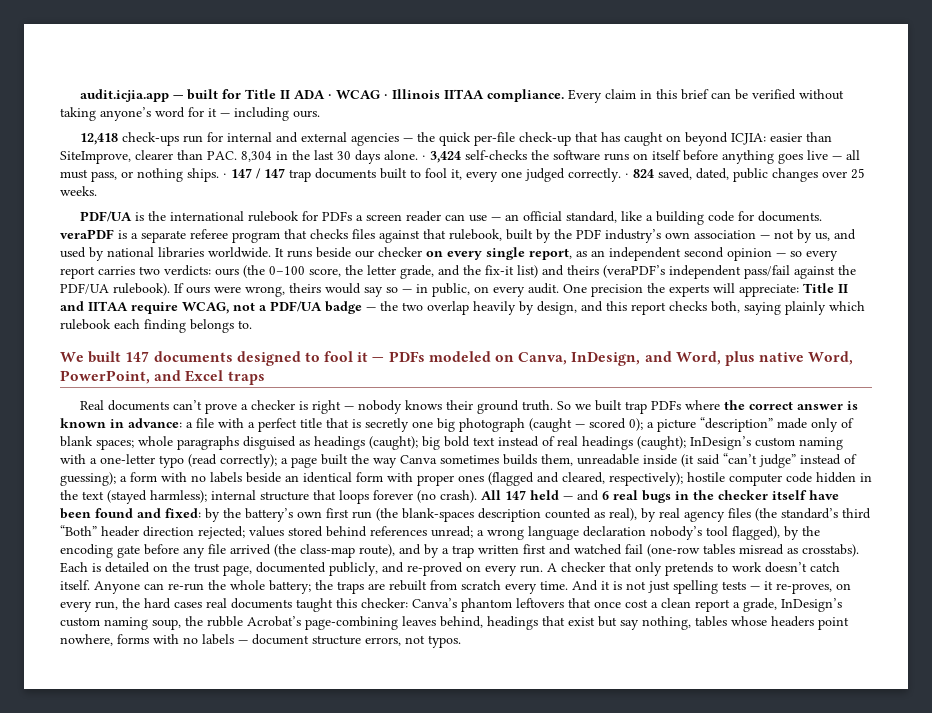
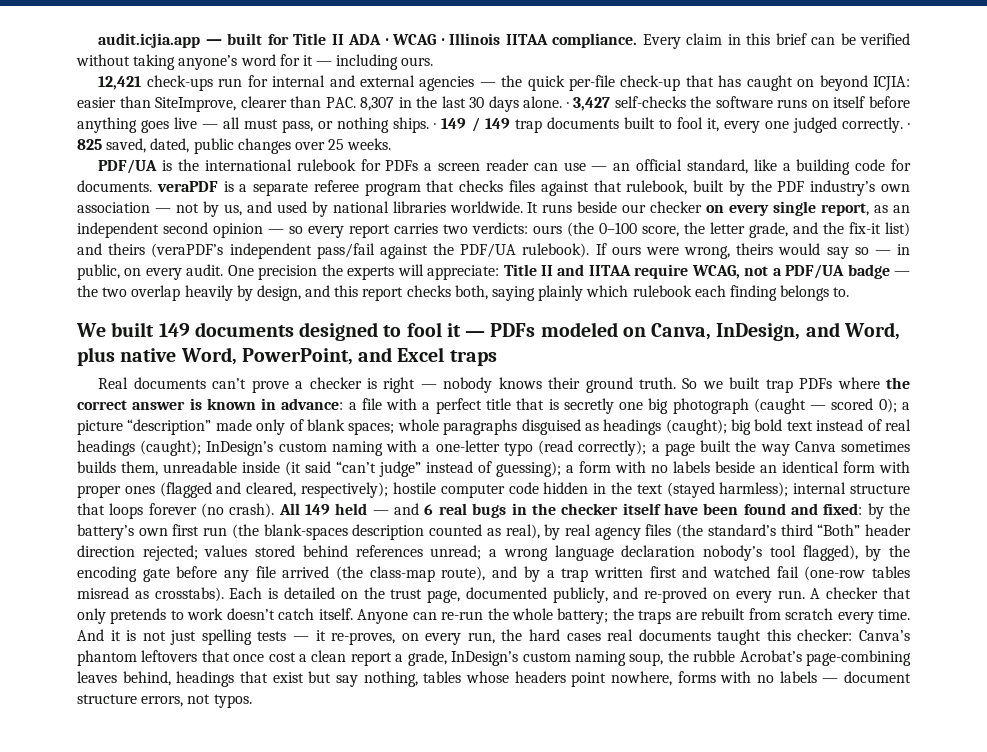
- 12,418 check-ups run for internal and external agencies — the quick per-file check-up that has caught on beyond ICJIA: easier than SiteImprove, clearer than PAC. 8,304 in the last 30 days alone.
+ 12,421 check-ups run for internal and external agencies — the quick per-file check-up that has caught on beyond ICJIA: easier than SiteImprove, clearer than PAC. 8,307 in the last 30 days alone.
- · 3,424 self-checks the software runs on itself before anything goes live — all must pass, or nothing ships.
+ · 3,427 self-checks the software runs on itself before anything goes live — all must pass, or nothing ships.
- · 147 / 147 trap documents built to fool it, every one judged correctly.
+ · 149 / 149 trap documents built to fool it, every one judged correctly.
- · 824 saved, dated, public changes over 25 weeks.
+ · 825 saved, dated, public changes over 25 weeks.
- We built 147 documents designed to fool it — PDFs modeled on Canva, InDesign, and Word, plus native Word, PowerPoint, and Excel traps
+ We built 149 documents designed to fool it — PDFs modeled on Canva, InDesign, and Word, plus native Word, PowerPoint, and Excel traps
- All 147 held — and 6 real bugs in the checker itself have been found and fixed:
+ All 149 held — and 6 real bugs in the checker itself have been found and fixed:

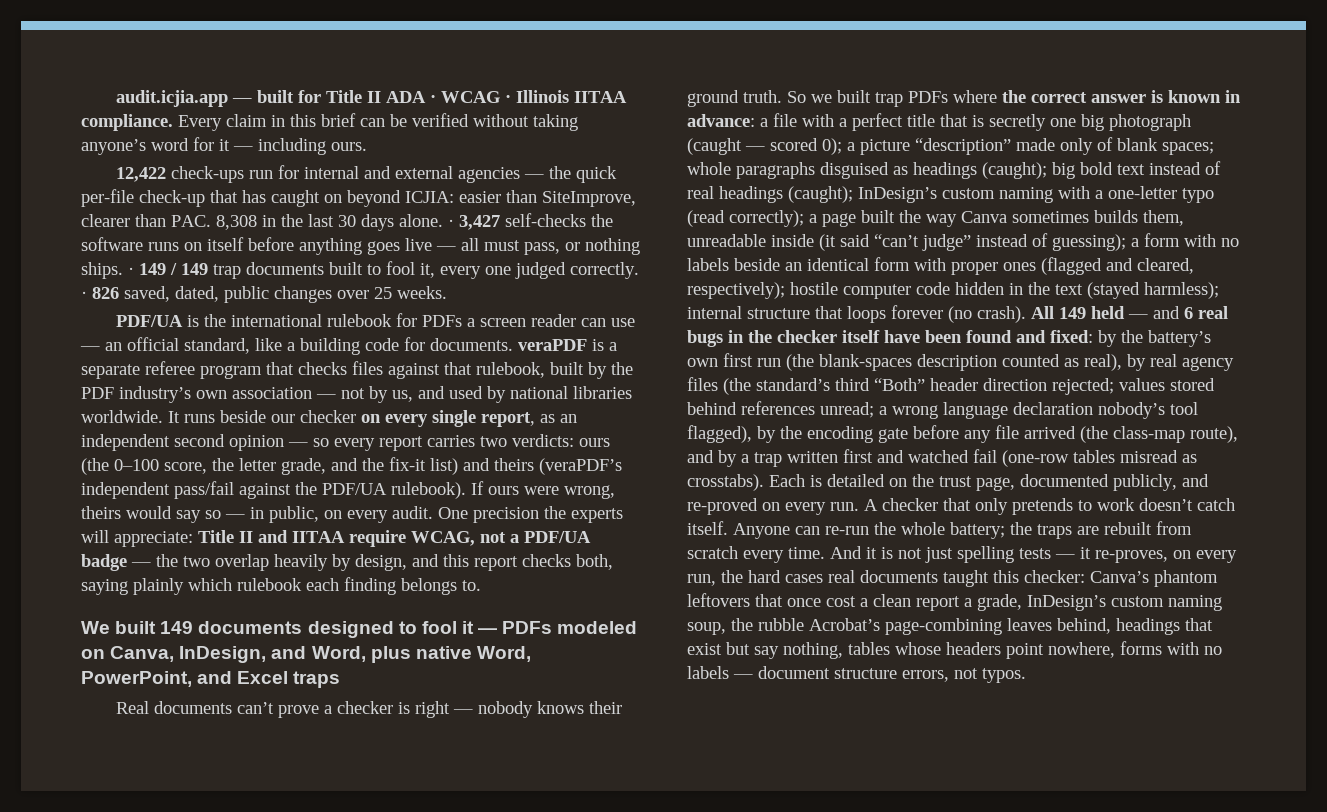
- 12,421 check-ups run for internal and external agencies — the quick per-file check-up that has caught on beyond ICJIA: easier than SiteImprove, clearer than PAC. 8,307 in the last 30 days alone.
+ 12,422 check-ups run for internal and external agencies — the quick per-file check-up that has caught on beyond ICJIA: easier than SiteImprove, clearer than PAC. 8,308 in the last 30 days alone.
- · 825 saved, dated, public changes over 25 weeks.
+ · 826 saved, dated, public changes over 25 weeks.

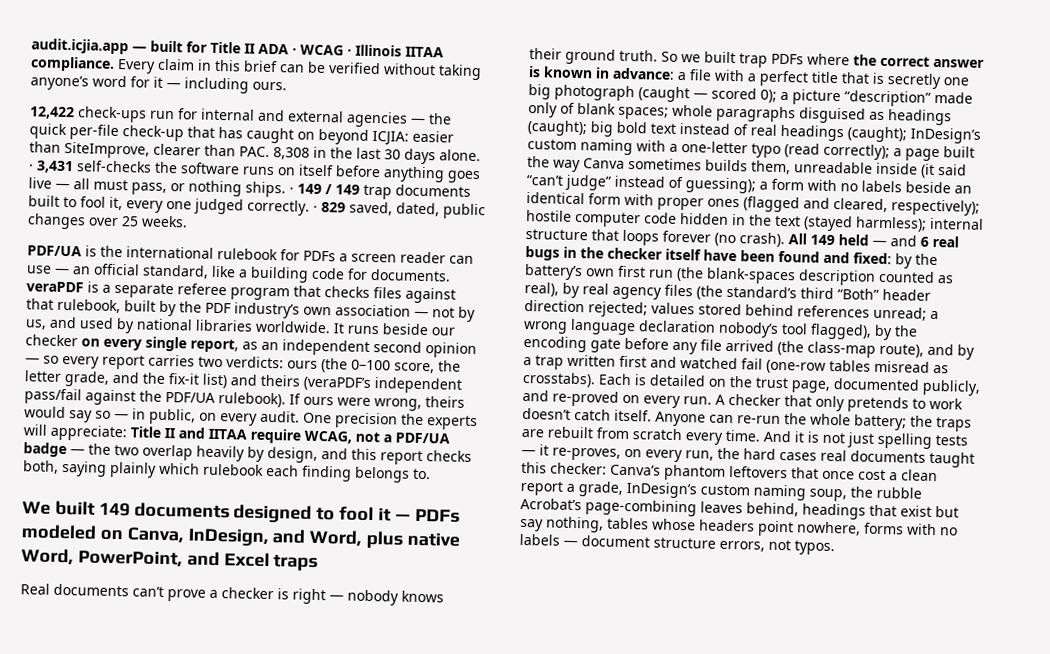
- · 3,427 self-checks the software runs on itself before anything goes live — all must pass, or nothing ships.
+ · 3,431 self-checks the software runs on itself before anything goes live — all must pass, or nothing ships.
- · 826 saved, dated, public changes over 25 weeks.
+ · 829 saved, dated, public changes over 25 weeks.

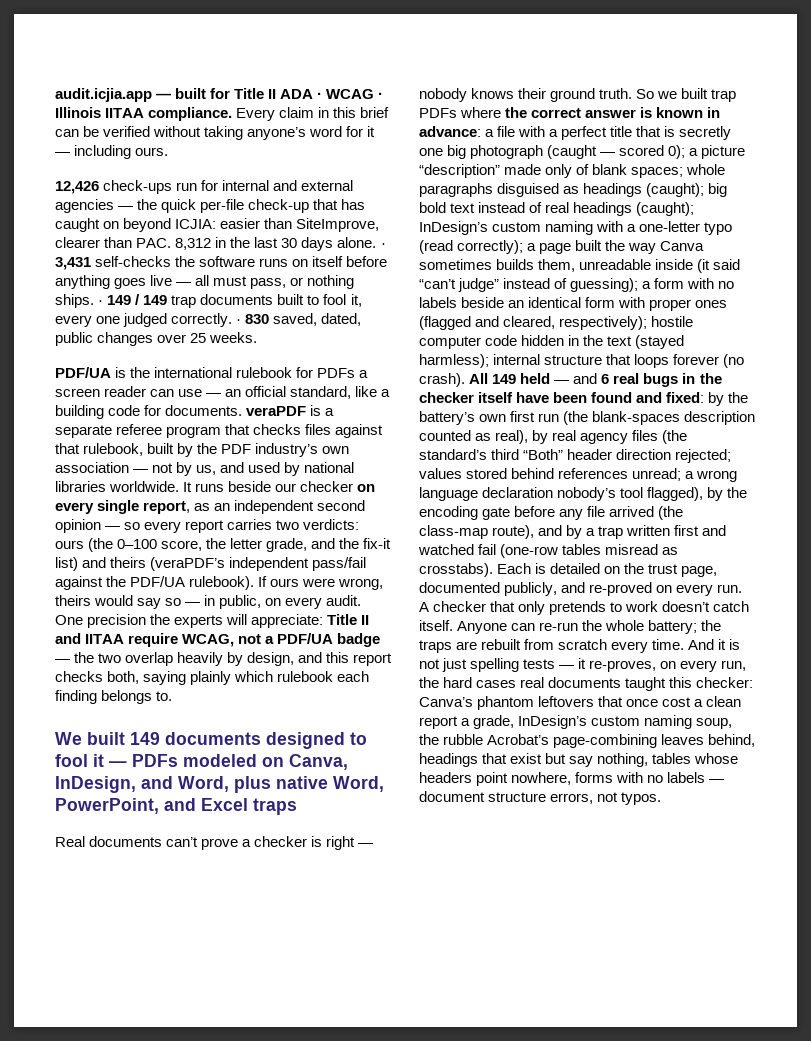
- 12,422 check-ups run for internal and external agencies — the quick per-file check-up that has caught on beyond ICJIA: easier than SiteImprove, clearer than PAC. 8,308 in the last 30 days alone.
+ 12,426 check-ups run for internal and external agencies — the quick per-file check-up that has caught on beyond ICJIA: easier than SiteImprove, clearer than PAC. 8,312 in the last 30 days alone.
- · 829 saved, dated, public changes over 25 weeks.
+ · 830 saved, dated, public changes over 25 weeks.

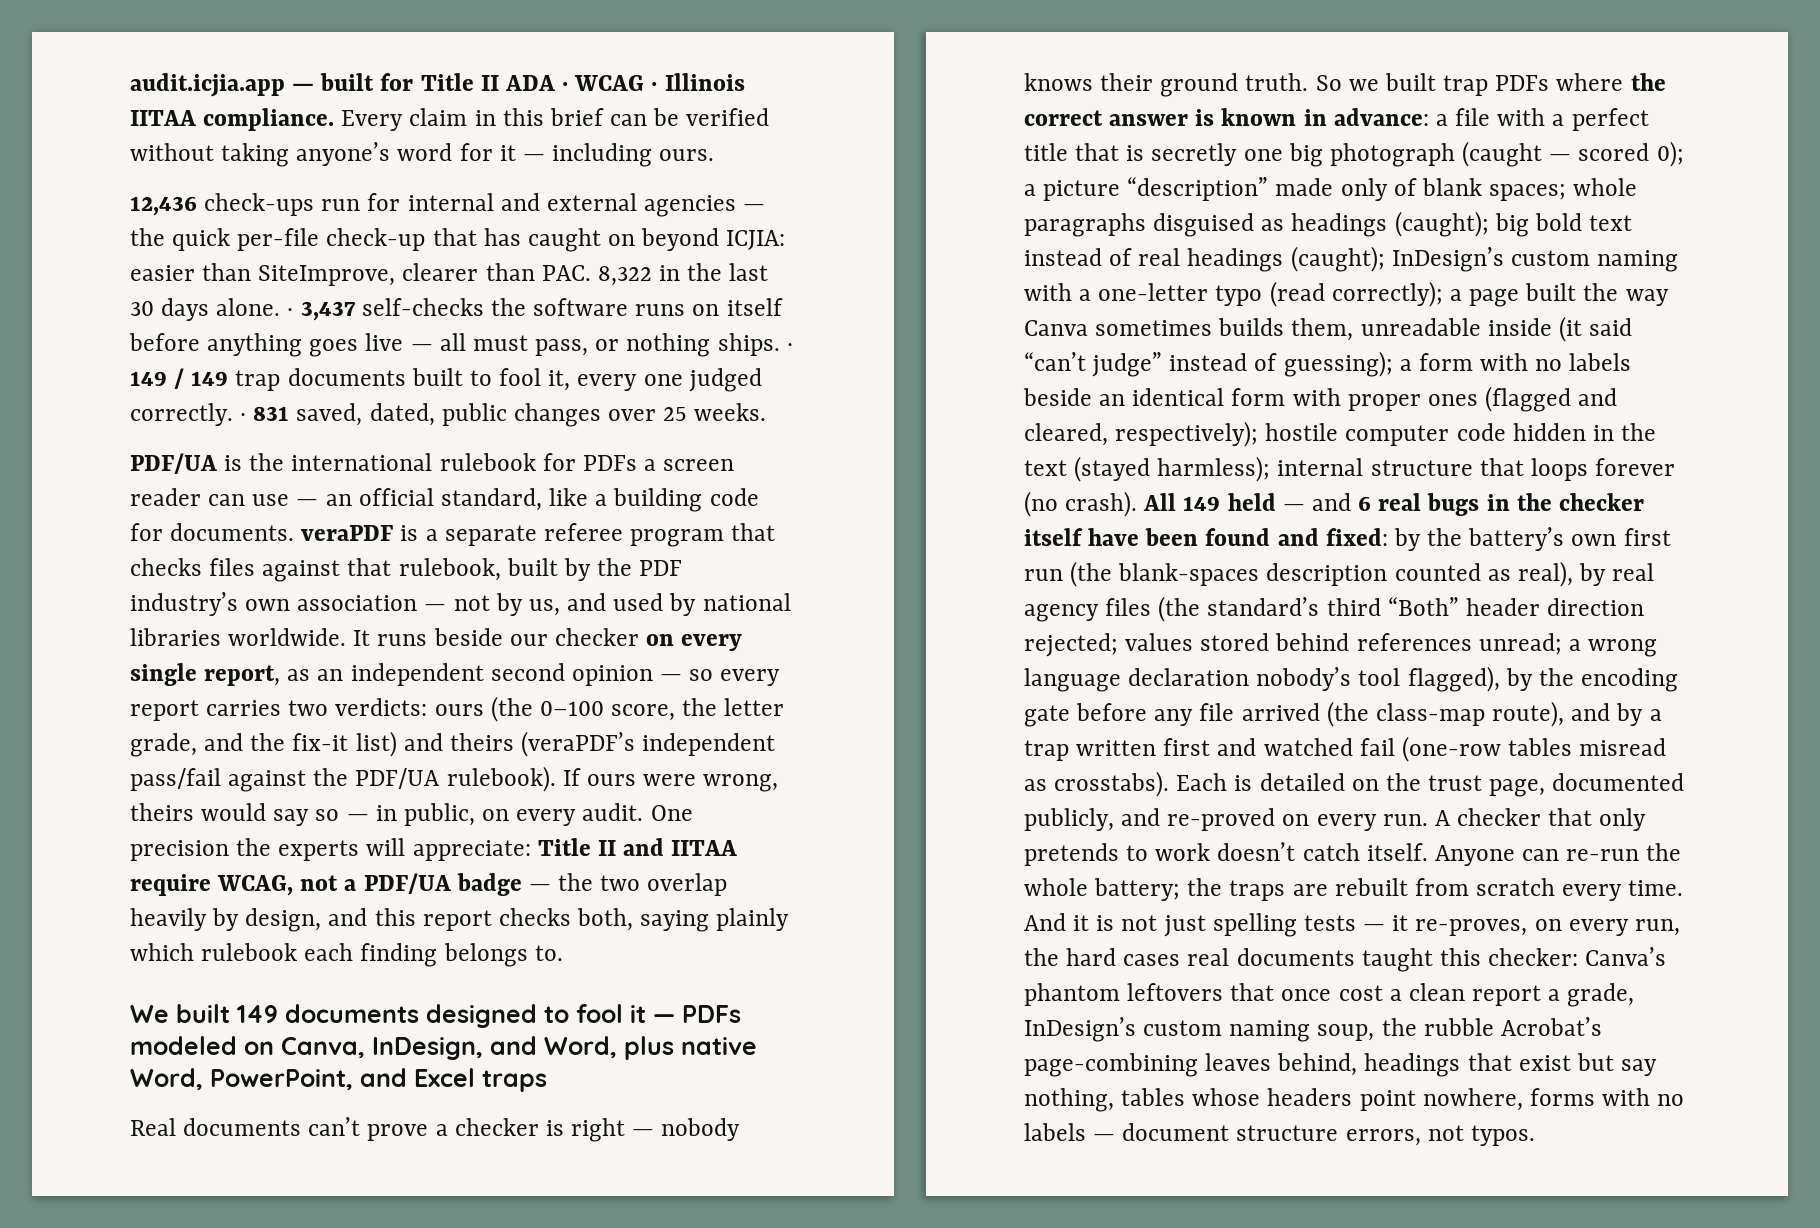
- 12,426 check-ups run for internal and external agencies — the quick per-file check-up that has caught on beyond ICJIA: easier than SiteImprove, clearer than PAC. 8,312 in the last 30 days alone.
+ 12,436 check-ups run for internal and external agencies — the quick per-file check-up that has caught on beyond ICJIA: easier than SiteImprove, clearer than PAC. 8,322 in the last 30 days alone.
- · 3,431 self-checks the software runs on itself before anything goes live — all must pass, or nothing ships.
+ · 3,437 self-checks the software runs on itself before anything goes live — all must pass, or nothing ships.
- · 830 saved, dated, public changes over 25 weeks.
+ · 831 saved, dated, public changes over 25 weeks.

